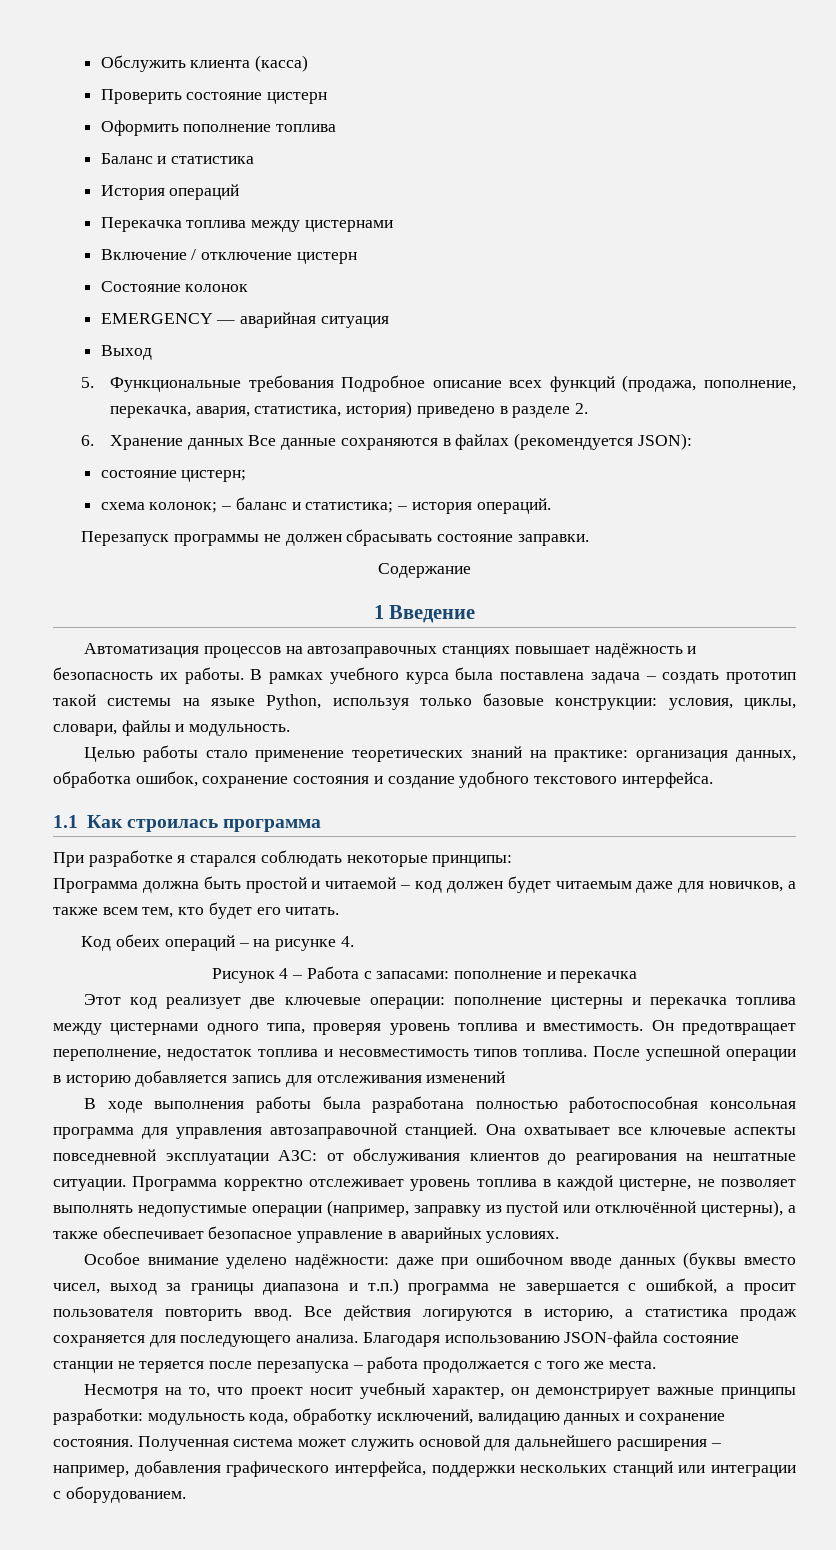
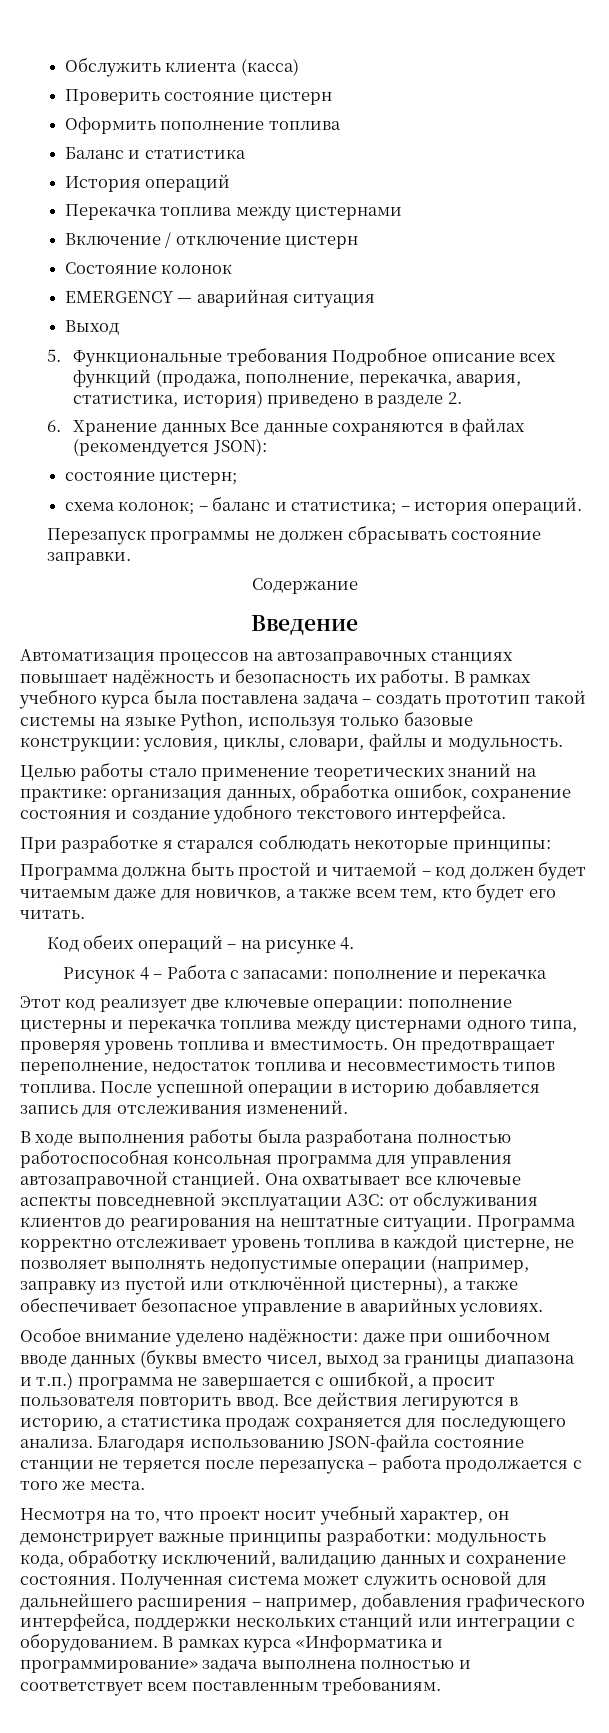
- 1 Введение
+ Введение
- 1.1 Как строилась программа
- После успешной операции в историю добавляется запись для отслеживания изменений
+ После успешной операции в историю добавляется запись для отслеживания изменений.
- Все действия логируются в историю, а статистика продаж сохраняется для последующего анализа.
+ Все действия легируются в историю, а статистика продаж сохраняется для последующего анализа.
+ В рамках курса «Информатика и программирование» задача выполнена полностью и соответствует всем поставленным требованиям.

